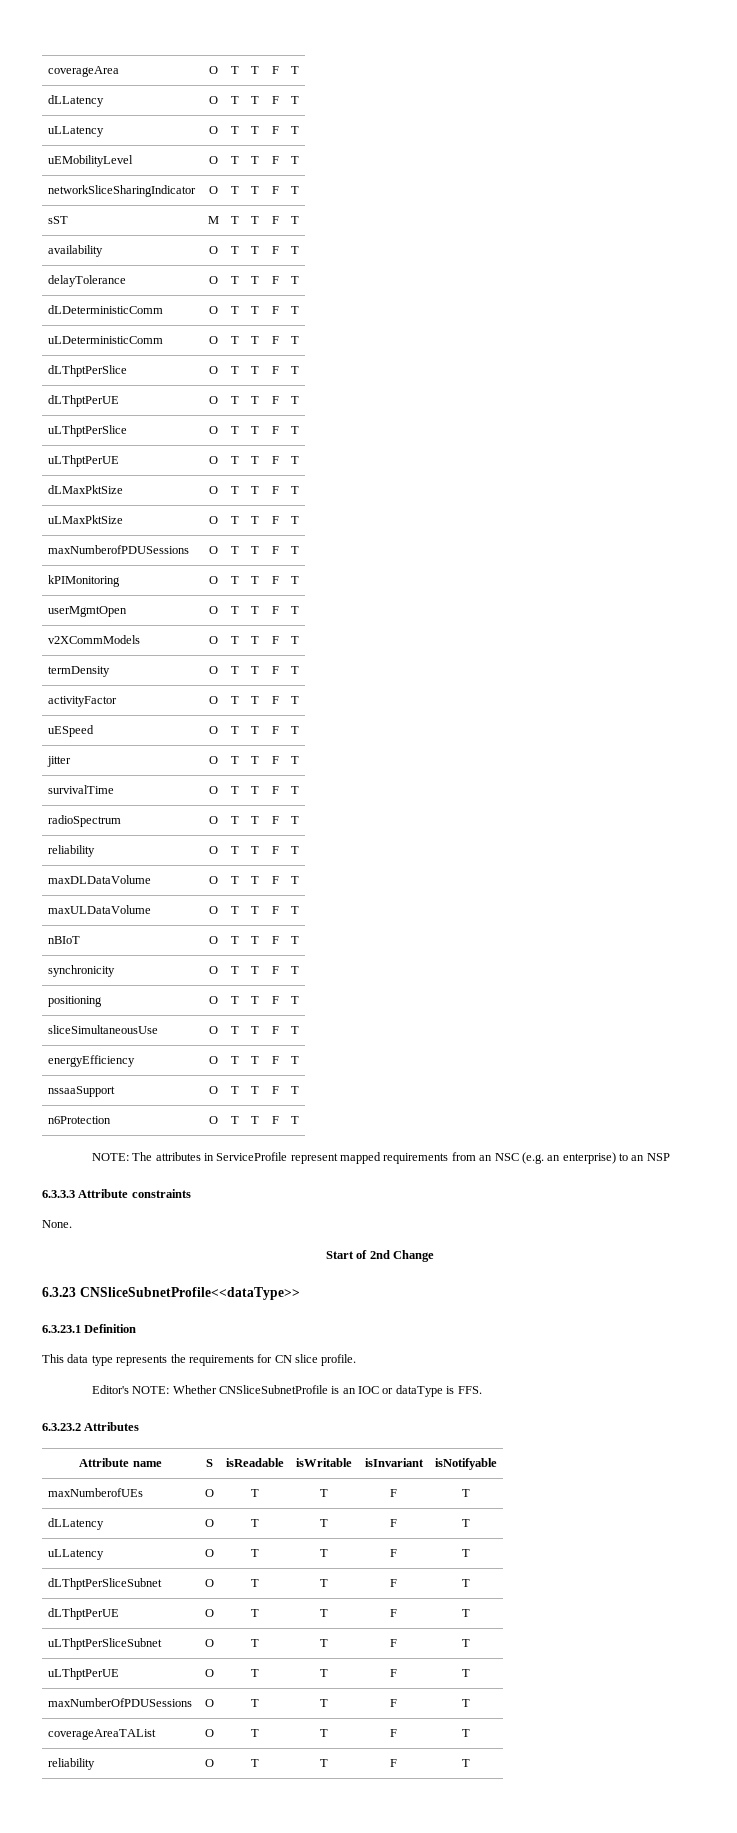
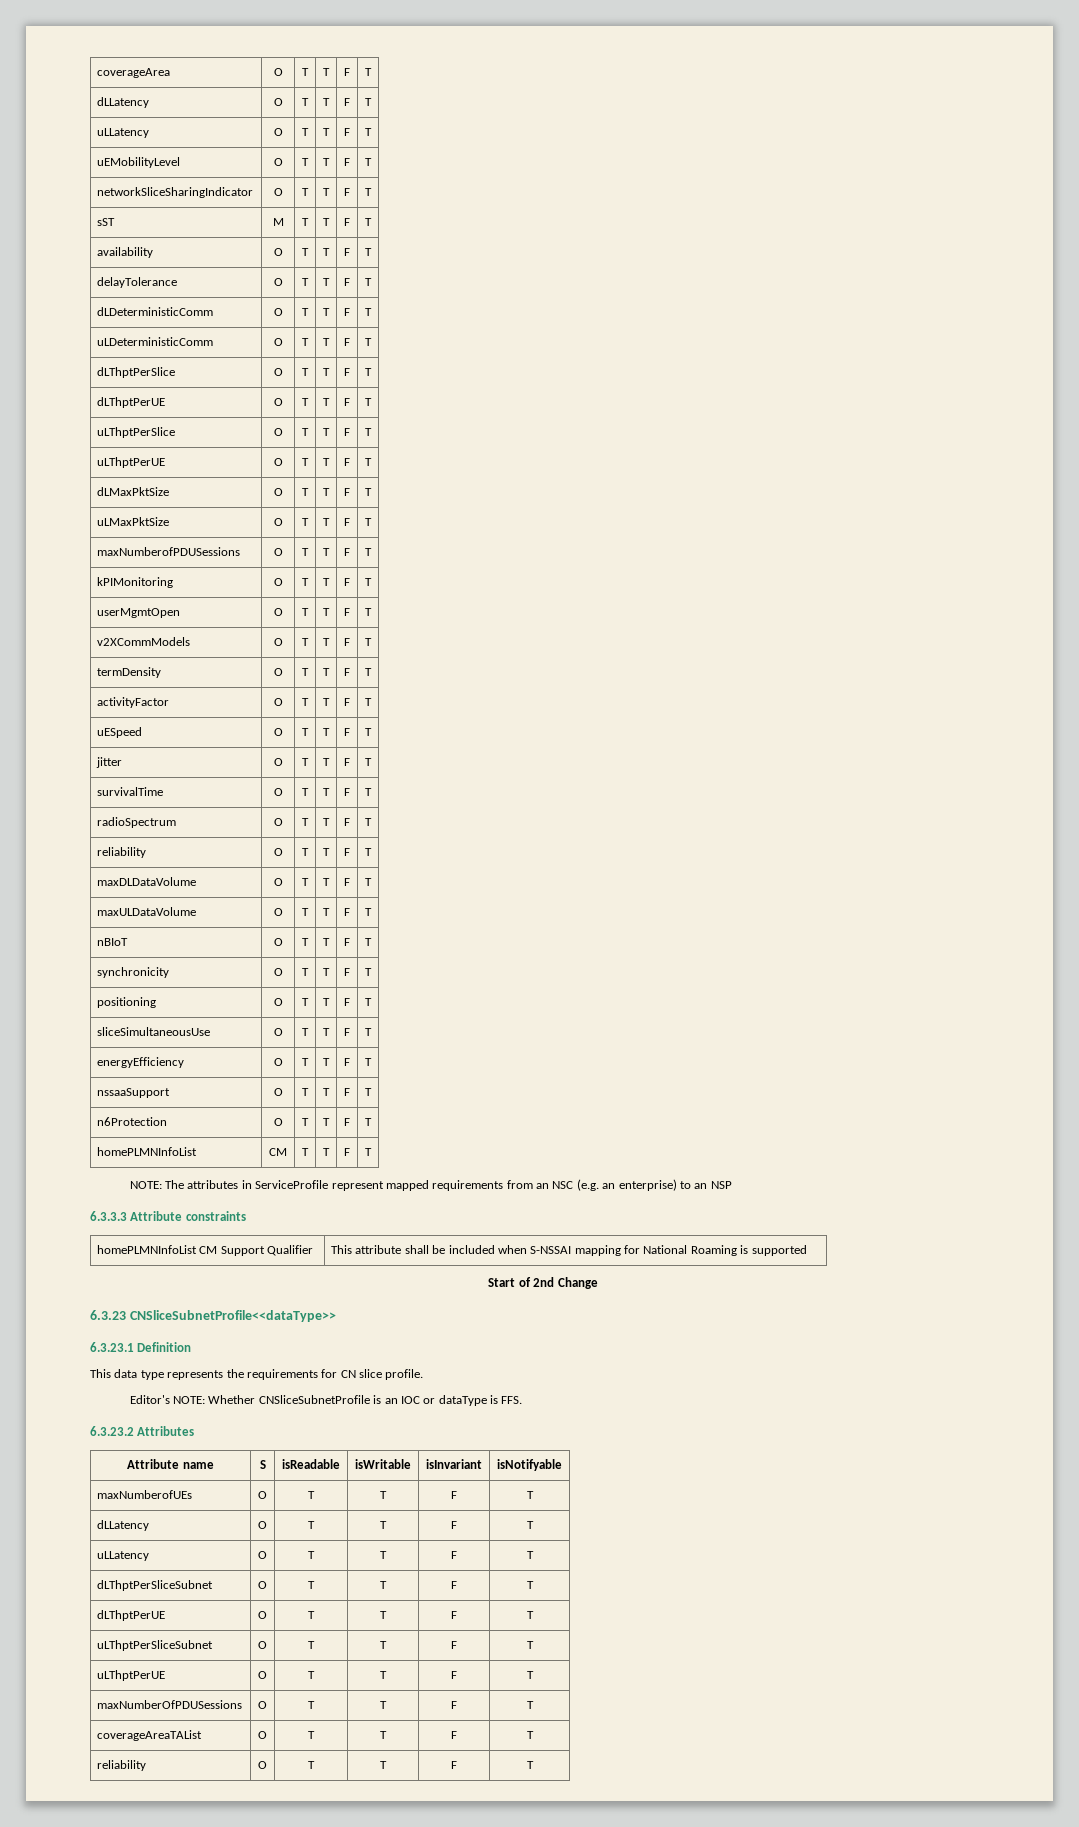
+ homePLMNInfoList | CM | T | T | F | T
- None.
+ homePLMNInfoList CM Support Qualifier | This attribute shall be included when S-NSSAI mapping for National Roaming is supported

